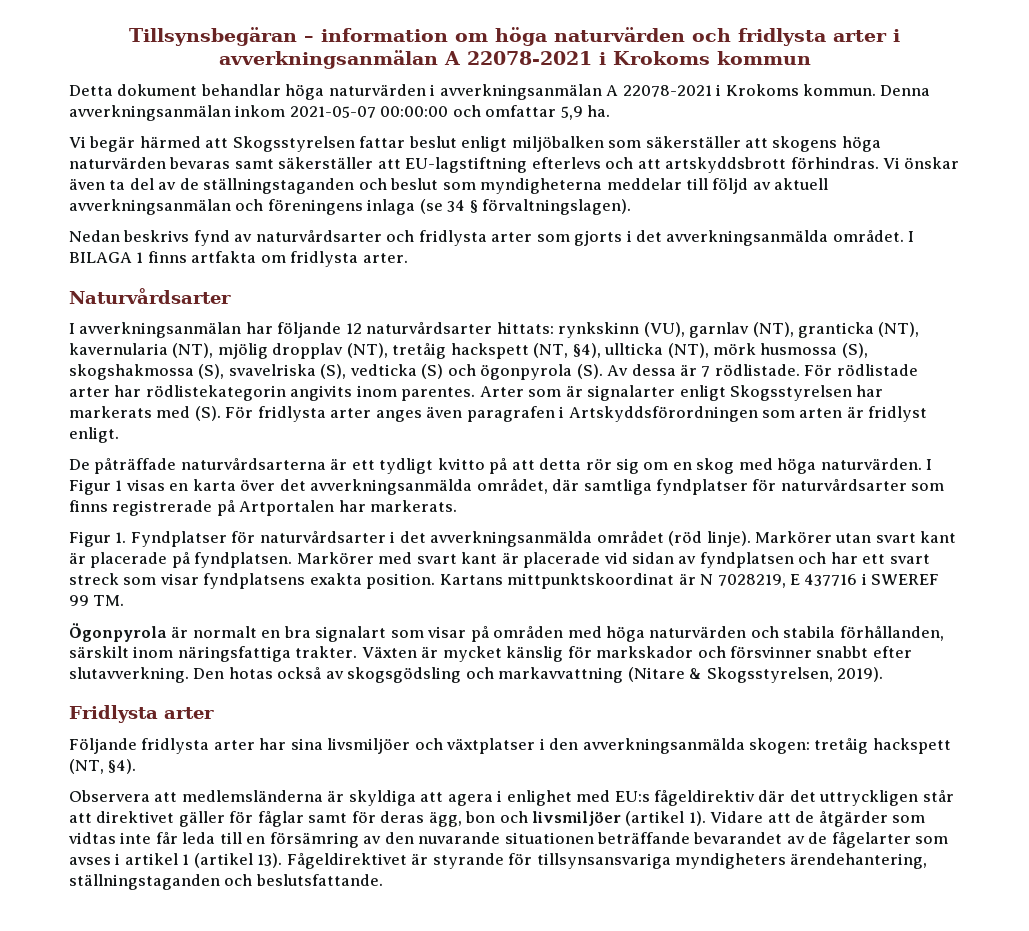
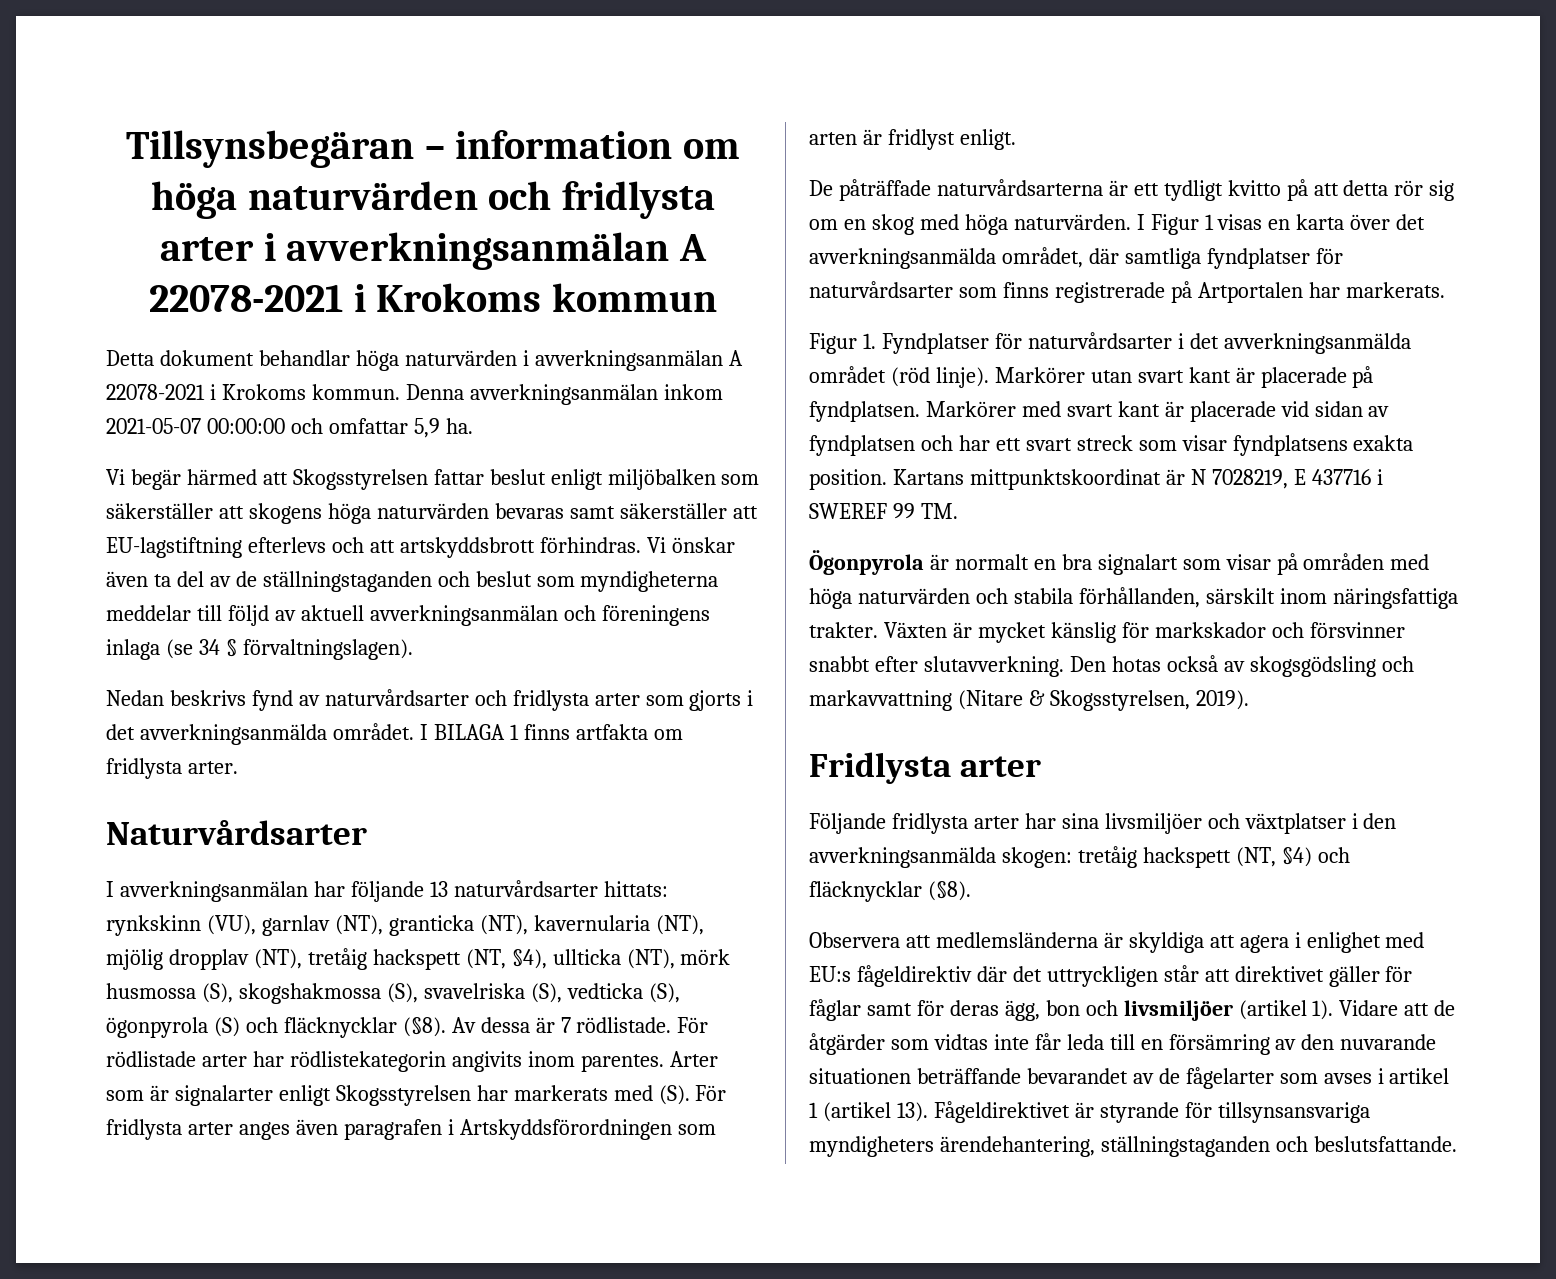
- I avverkningsanmälan har följande 12 naturvårdsarter hittats: rynkskinn (VU), garnlav (NT), granticka (NT), kavernularia (NT), mjölig dropplav (NT), tretåig hackspett (NT, §4), ullticka (NT), mörk husmossa (S), skogshakmossa (S), svavelriska (S), vedticka (S) och ögonpyrola (S). Av dessa är 7 rödlistade.
+ I avverkningsanmälan har följande 13 naturvårdsarter hittats: rynkskinn (VU), garnlav (NT), granticka (NT), kavernularia (NT), mjölig dropplav (NT), tretåig hackspett (NT, §4), ullticka (NT), mörk husmossa (S), skogshakmossa (S), svavelriska (S), vedticka (S), ögonpyrola (S) och fläcknycklar (§8). Av dessa är 7 rödlistade.
- Följande fridlysta arter har sina livsmiljöer och växtplatser i den avverkningsanmälda skogen: tretåig hackspett (NT, §4).
+ Följande fridlysta arter har sina livsmiljöer och växtplatser i den avverkningsanmälda skogen: tretåig hackspett (NT, §4) och fläcknycklar (§8).

